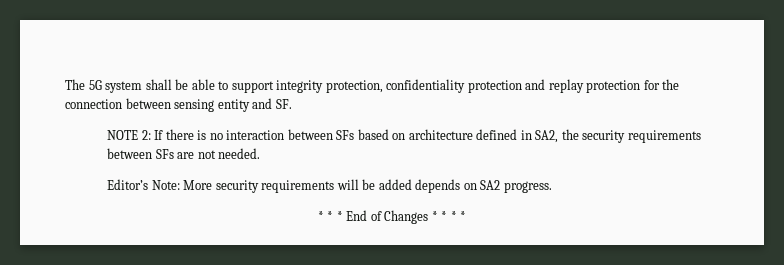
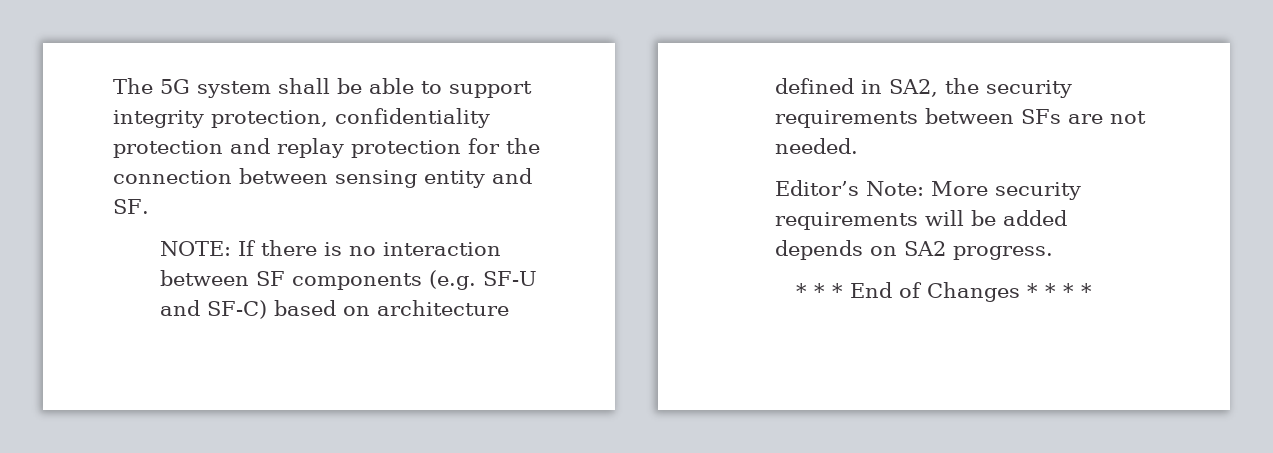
- NOTE 2: If there is no interaction between SFs based on architecture defined in SA2, the security requirements between SFs are not needed.
+ NOTE: If there is no interaction between SF components (e.g. SF-U and SF-C) based on architecture defined in SA2, the security requirements between SFs are not needed.

